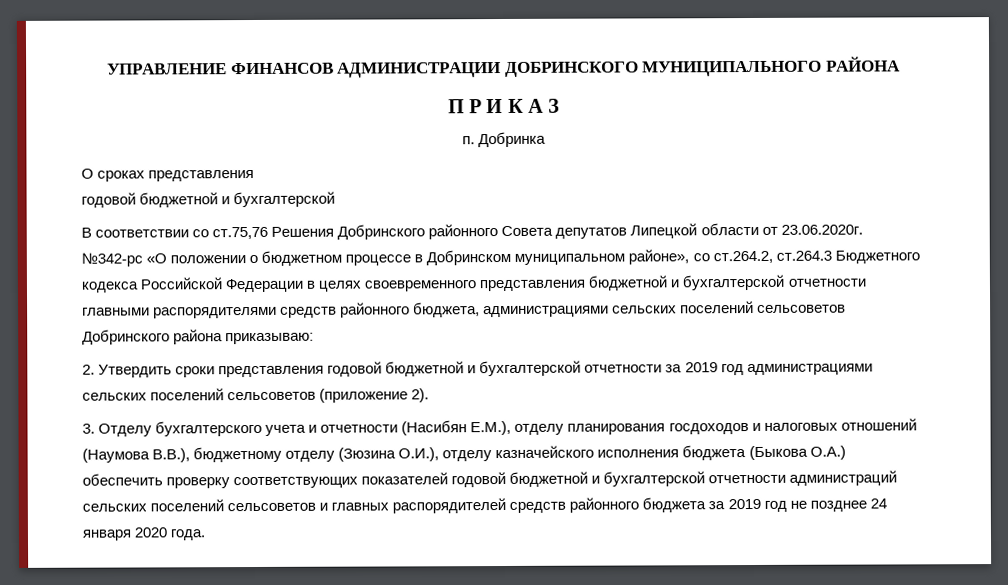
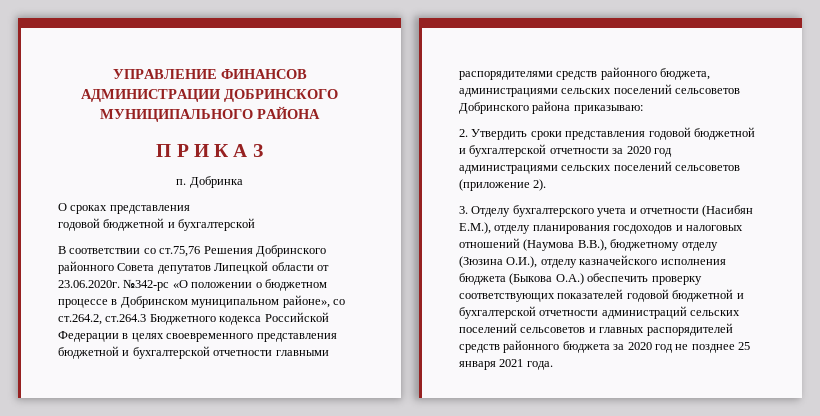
- 2. Утвердить сроки представления годовой бюджетной и бухгалтерской отчетности за 2019 год администрациями сельских поселений сельсоветов (приложение 2).
+ 2. Утвердить сроки представления годовой бюджетной и бухгалтерской отчетности за 2020 год администрациями сельских поселений сельсоветов (приложение 2).
- 3. Отделу бухгалтерского учета и отчетности (Насибян Е.М.), отделу планирования госдоходов и налоговых отношений (Наумова В.В.), бюджетному отделу (Зюзина О.И.), отделу казначейского исполнения бюджета (Быкова О.А.) обеспечить проверку соответствующих показателей годовой бюджетной и бухгалтерской отчетности администраций сельских поселений сельсоветов и главных распорядителей средств районного бюджета за 2019 год не позднее 24 января 2020 года.
+ 3. Отделу бухгалтерского учета и отчетности (Насибян Е.М.), отделу планирования госдоходов и налоговых отношений (Наумова В.В.), бюджетному отделу (Зюзина О.И.), отделу казначейского исполнения бюджета (Быкова О.А.) обеспечить проверку соответствующих показателей годовой бюджетной и бухгалтерской отчетности администраций сельских поселений сельсоветов и главных распорядителей средств районного бюджета за 2020 год не позднее 25 января 2021 года.

